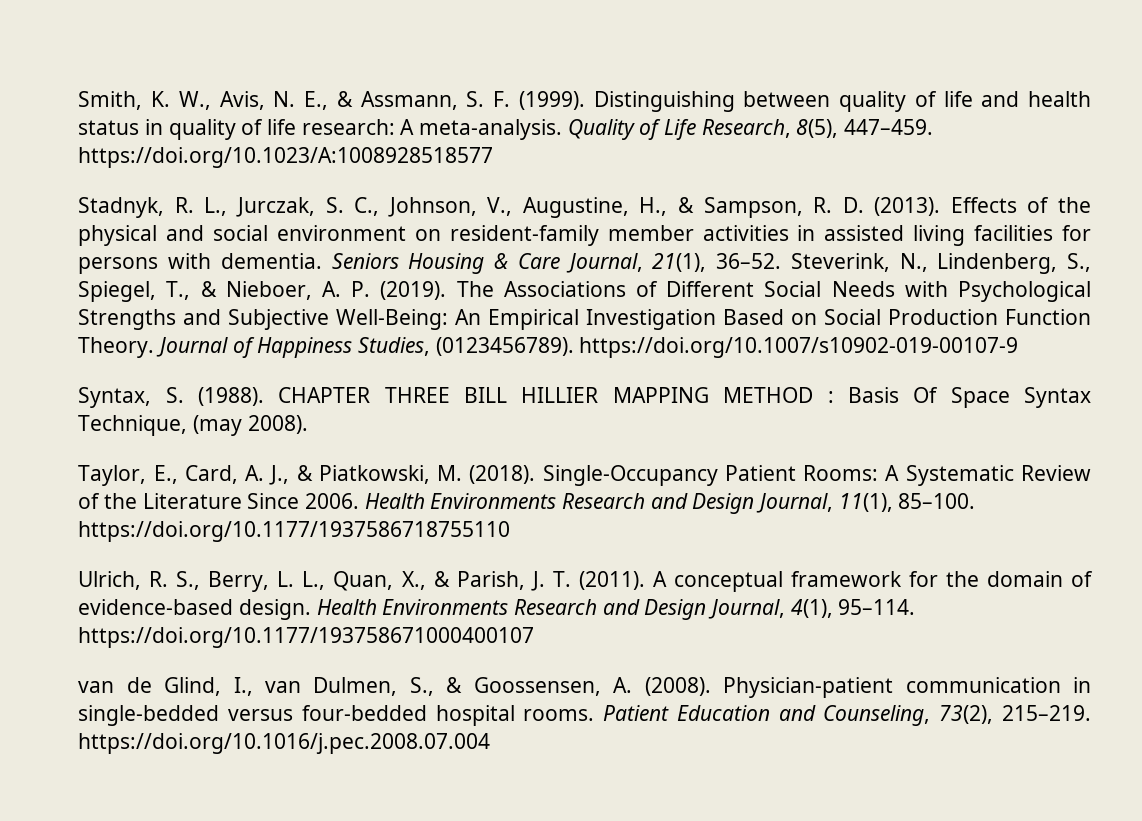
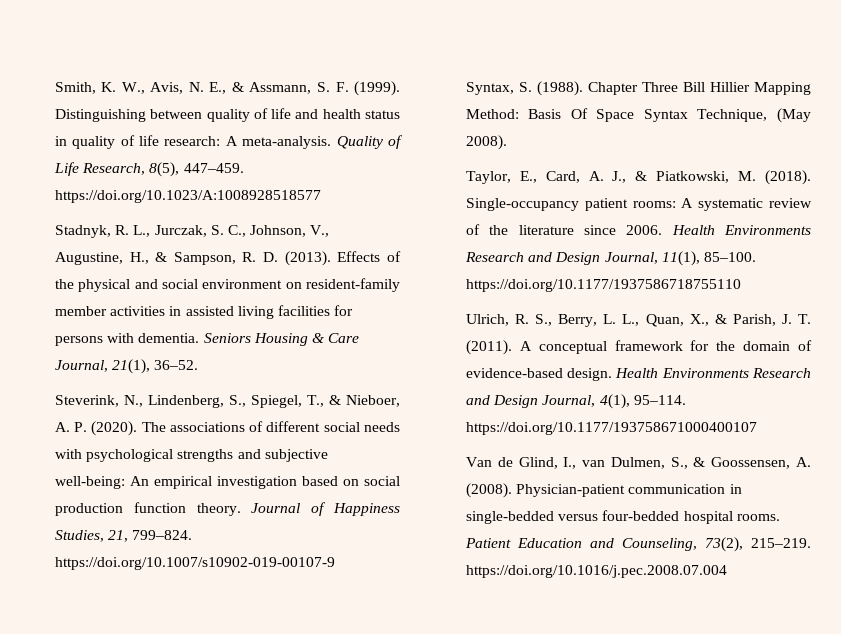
- Seniors Housing & Care Journal, 21(1), 36–52. Steverink, N., Lindenberg, S., Spiegel, T., & Nieboer, A. P. (2019). The Associations of Different Social Needs with Psychological Strengths and Subjective Well-Being: An Empirical Investigation Based on Social Production Function Theory.
+ Seniors Housing & Care Journal, 21(1), 36–52.
+ Steverink, N., Lindenberg, S., Spiegel, T., & Nieboer, A. P. (2020). The associations of different social needs with psychological strengths and subjective well-being: An empirical investigation based on social production function theory.
- Journal of Happiness Studies, (0123456789). https://doi.org/10.1007/s10902-019-00107-9
+ Journal of Happiness Studies, 21, 799–824. https://doi.org/10.1007/s10902-019-00107-9
- CHAPTER THREE BILL HILLIER MAPPING METHOD : Basis Of Space Syntax Technique, (may 2008).
+ Chapter Three Bill Hillier Mapping Method: Basis Of Space Syntax Technique, (May 2008).
- Single-Occupancy Patient Rooms: A Systematic Review of the Literature Since 2006.
+ Single-occupancy patient rooms: A systematic review of the literature since 2006.
- van de Glind, I., van Dulmen, S., & Goossensen, A. (2008).
+ Van de Glind, I., van Dulmen, S., & Goossensen, A. (2008).

